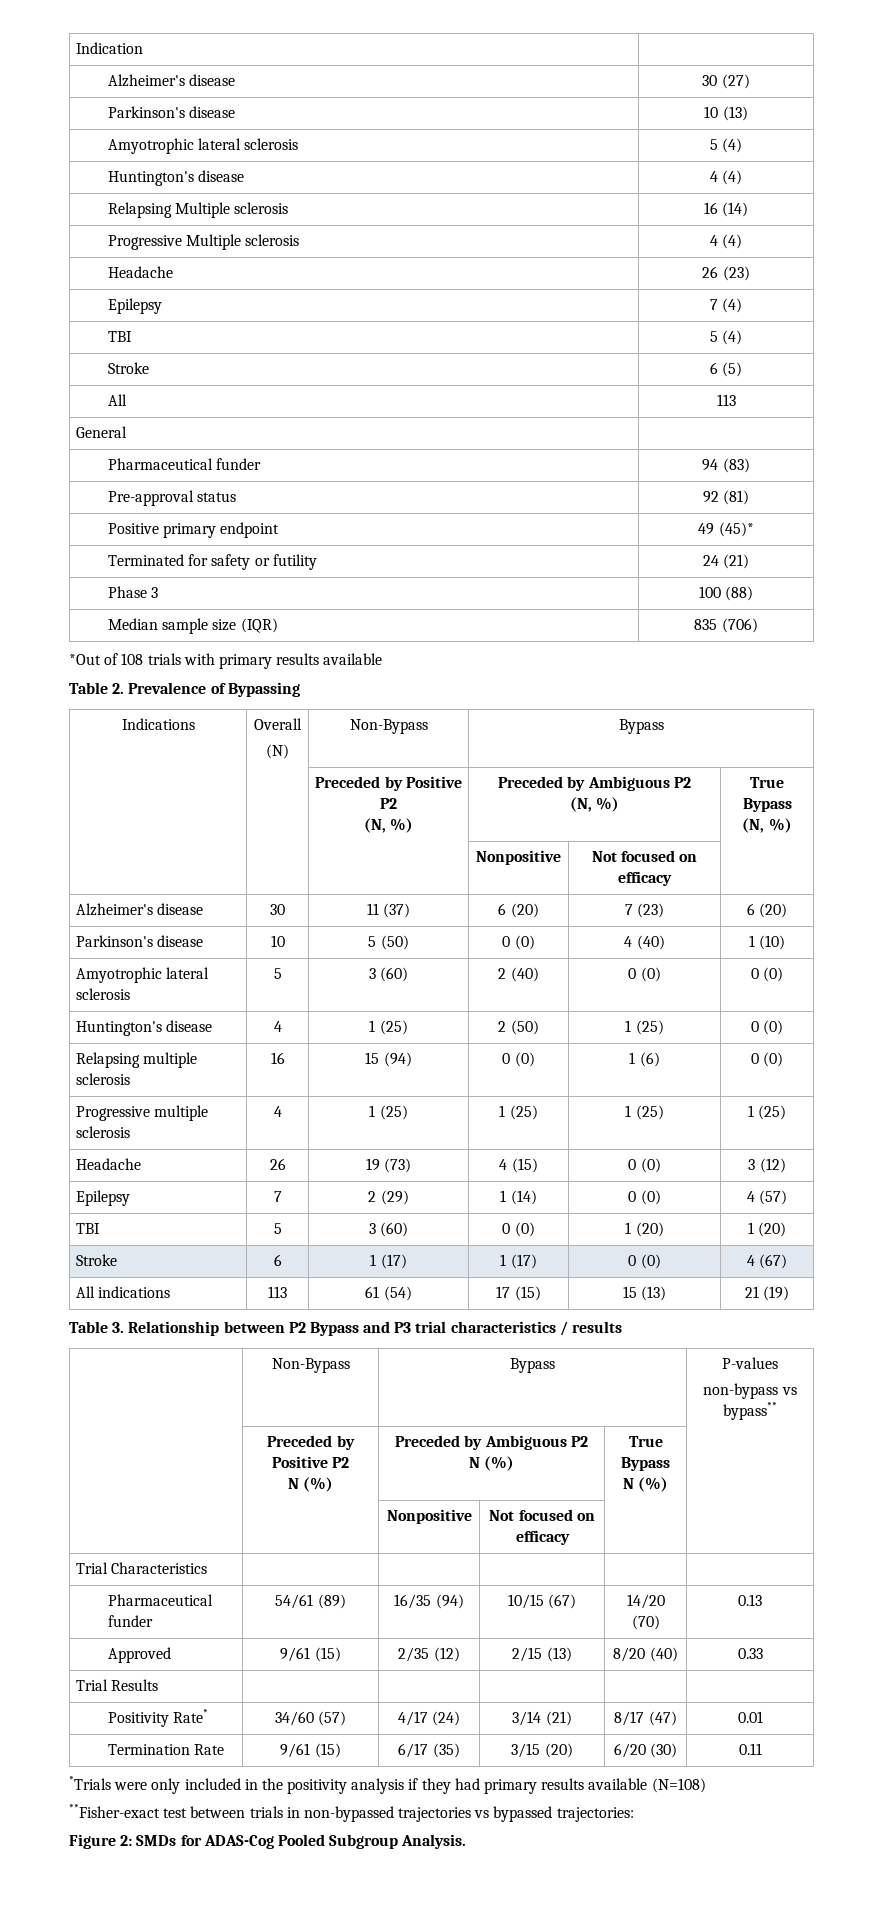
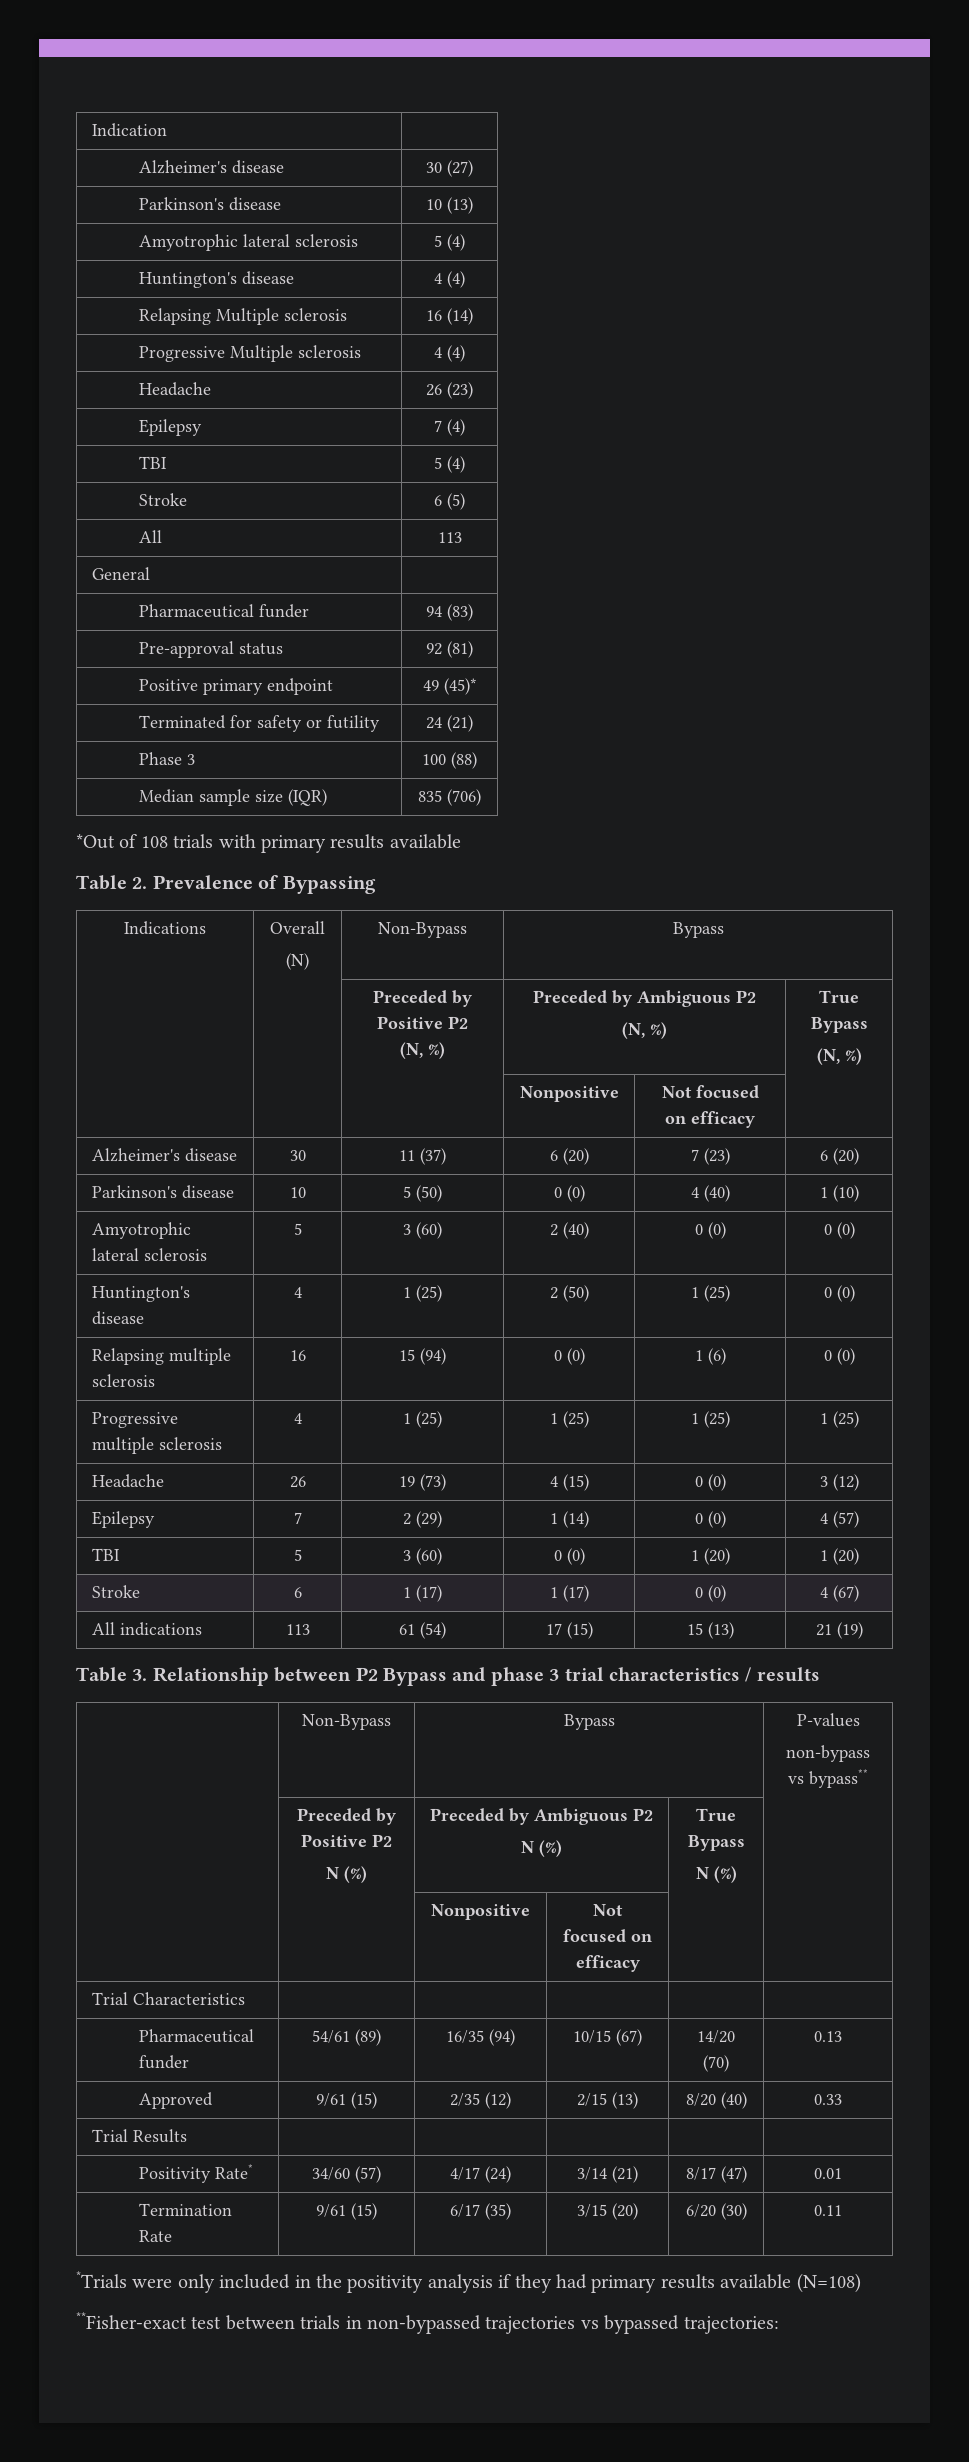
- Table 3. Relationship between P2 Bypass and P3 trial characteristics / results
+ Table 3. Relationship between P2 Bypass and phase 3 trial characteristics / results
- Figure 2: SMDs for ADAS-Cog Pooled Subgroup Analysis.

